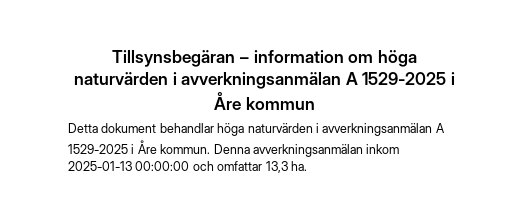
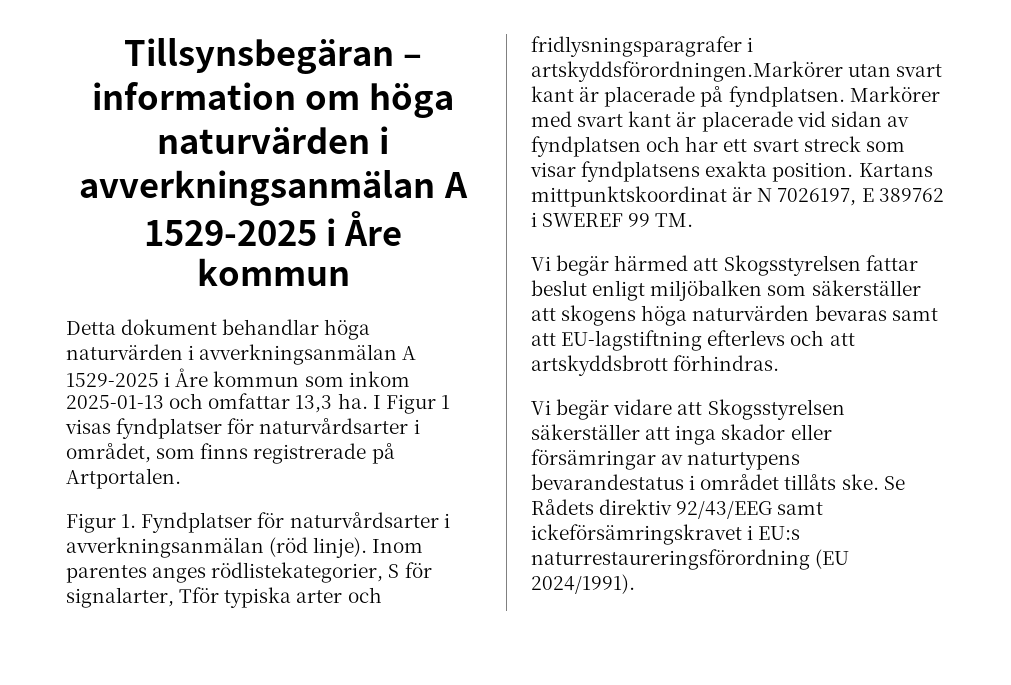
- Detta dokument behandlar höga naturvärden i avverkningsanmälan A 1529-2025 i Åre kommun. Denna avverkningsanmälan inkom 2025-01-13 00:00:00 och omfattar 13,3 ha.
+ Detta dokument behandlar höga naturvärden i avverkningsanmälan A 1529-2025 i Åre kommun som inkom 2025-01-13 och omfattar 13,3 ha.
+ I Figur 1 visas fyndplatser för naturvårdsarter i området, som finns registrerade på Artportalen.
+ Figur 1. Fyndplatser för naturvårdsarter i avverkningsanmälan (röd linje). Inom parentes anges rödlistekategorier, S för signalarter, Tför typiska arter och fridlysningsparagrafer i artskyddsförordningen.Markörer utan svart kant är placerade på fyndplatsen. Markörer med svart kant är placerade vid sidan av fyndplatsen och har ett svart streck som visar fyndplatsens exakta position. Kartans mittpunktskoordinat är N 7026197, E 389762 i SWEREF 99 TM.
+ Vi begär härmed att Skogsstyrelsen fattar beslut enligt miljöbalken som säkerställer att skogens höga naturvärden bevaras samt att EU-lagstiftning efterlevs och att artskyddsbrott förhindras.
+ Vi begär vidare att Skogsstyrelsen säkerställer att inga skador eller försämringar av naturtypens bevarandestatus i området tillåts ske. Se Rådets direktiv 92/43/EEG samt ickeförsämringskravet i EU:s naturrestaureringsförordning (EU 2024/1991).

